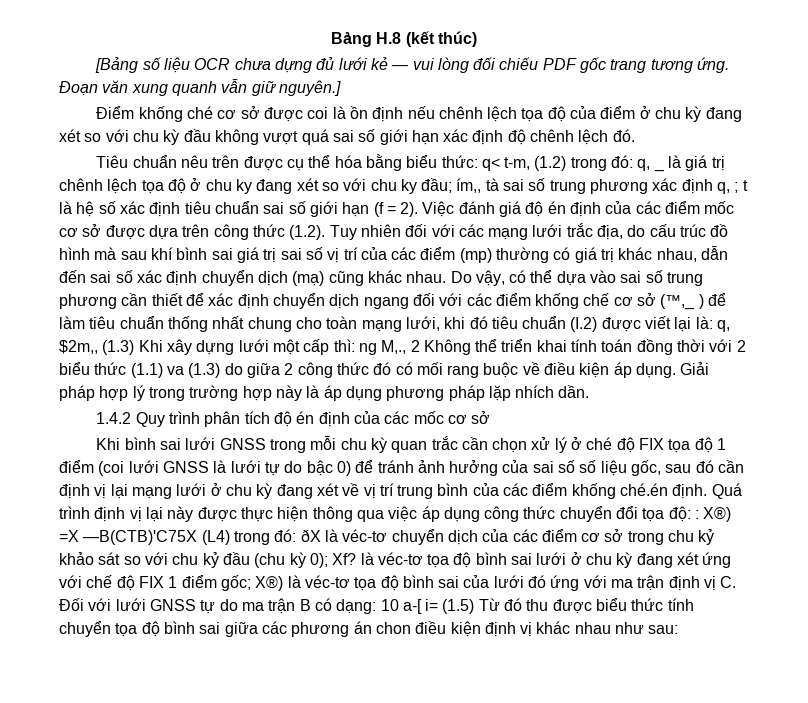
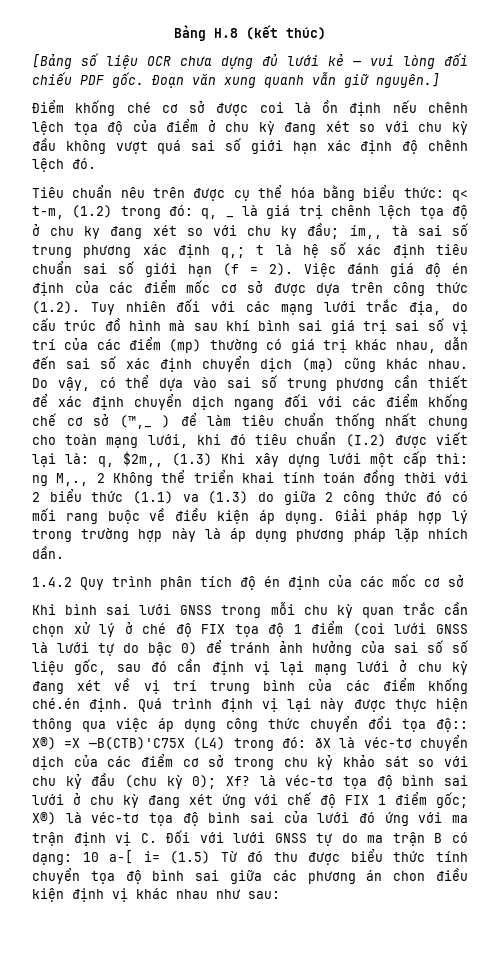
- [Bảng số liệu OCR chưa dựng đủ lưới kẻ — vui lòng đối chiếu PDF gốc trang tương ứng.
+ [Bảng số liệu OCR chưa dựng đủ lưới kẻ — vui lòng đối chiếu PDF gốc.
- Tiêu chuẩn nêu trên được cụ thể hóa bằng biểu thức: q< t-m, (1.2) trong đó: q, _ là giá trị chênh lệch tọa độ ở chu ky đang xét so với chu ky đầu; ím,, tà sai số trung phương xác định q, ; t là hệ số xác định tiêu chuẩn sai số giới hạn (f = 2).
+ Tiêu chuẩn nêu trên được cụ thể hóa bằng biểu thức: q< t-m, (1.2) trong đó: q, _ là giá trị chênh lệch tọa độ ở chu ky đang xét so với chu ky đầu; ím,, tà sai số trung phương xác định q,; t là hệ số xác định tiêu chuẩn sai số giới hạn (f = 2).
- Quá trình định vị lại này được thực hiện thông qua việc áp dụng công thức chuyển đổi tọa độ: :
+ Quá trình định vị lại này được thực hiện thông qua việc áp dụng công thức chuyển đổi tọa độ::

